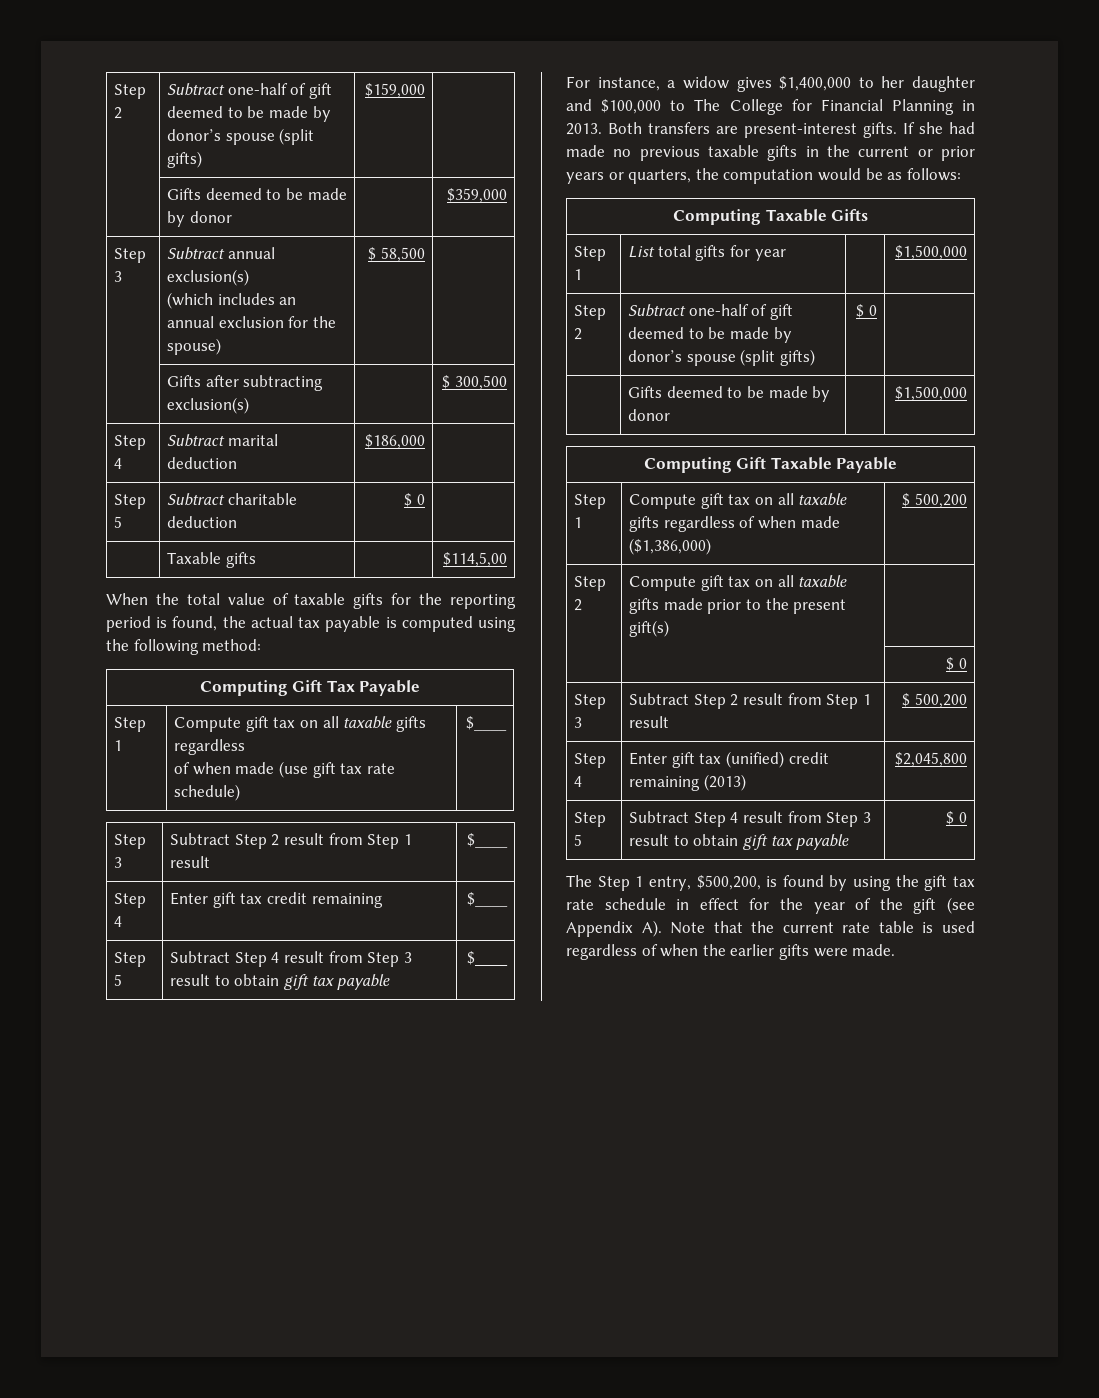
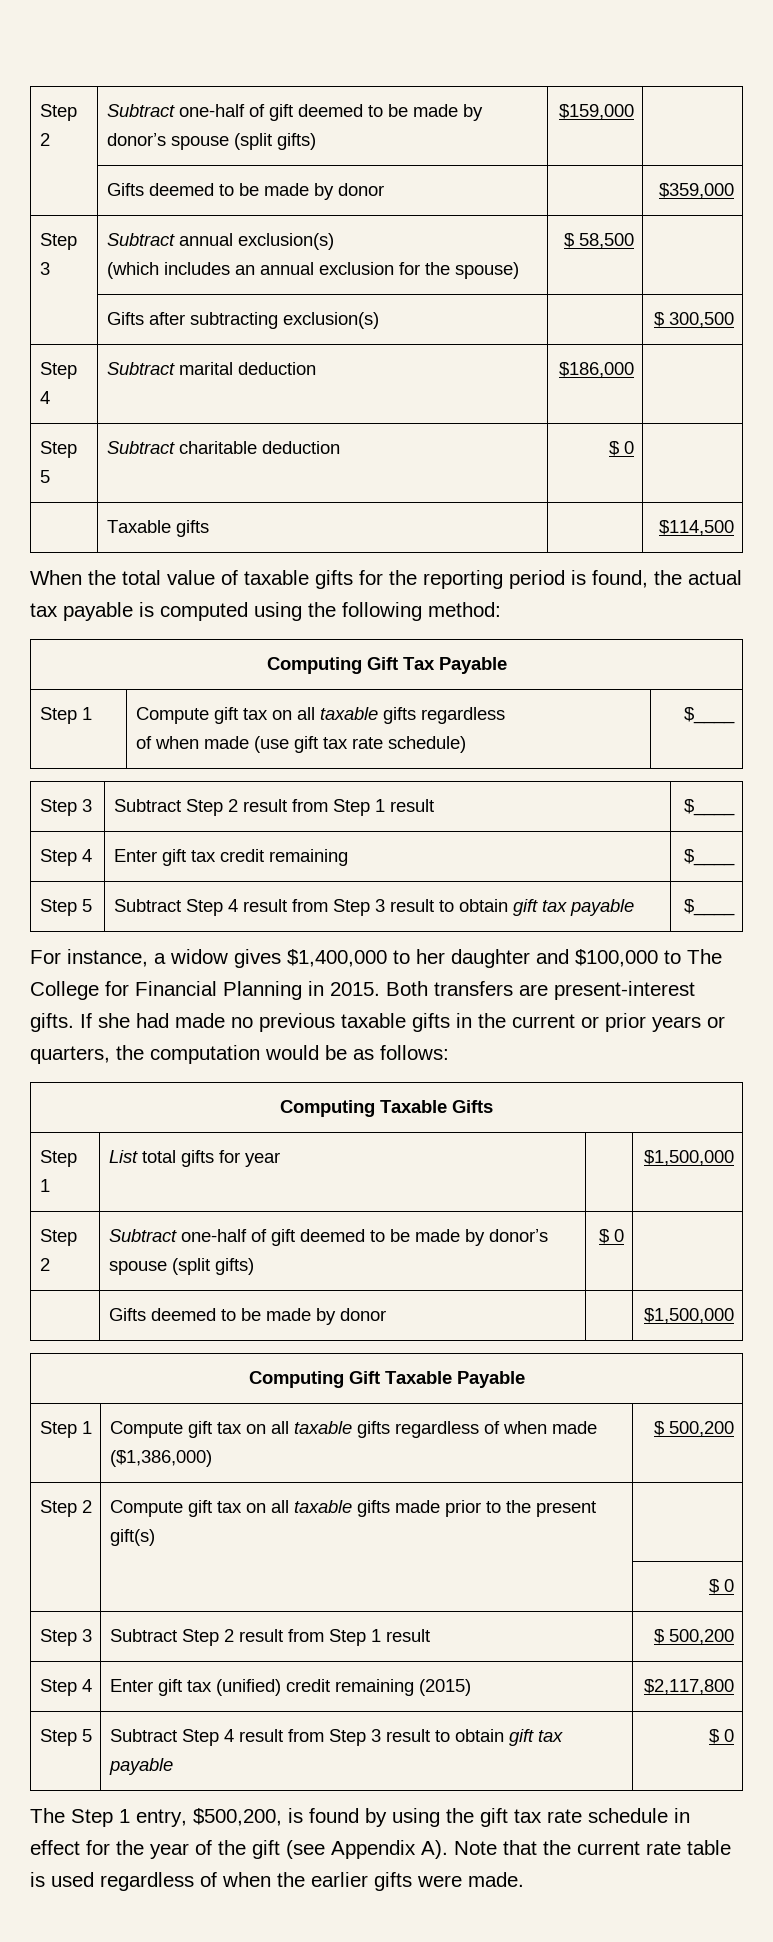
- | Taxable gifts | | $114,5,00
+ | Taxable gifts | | $114,500
- For instance, a widow gives $1,400,000 to her daughter and $100,000 to The College for Financial Planning in 2013.
+ For instance, a widow gives $1,400,000 to her daughter and $100,000 to The College for Financial Planning in 2015.
- Step 4 | Enter gift tax (unified) credit remaining (2013) | $2,045,800
+ Step 4 | Enter gift tax (unified) credit remaining (2015) | $2,117,800

